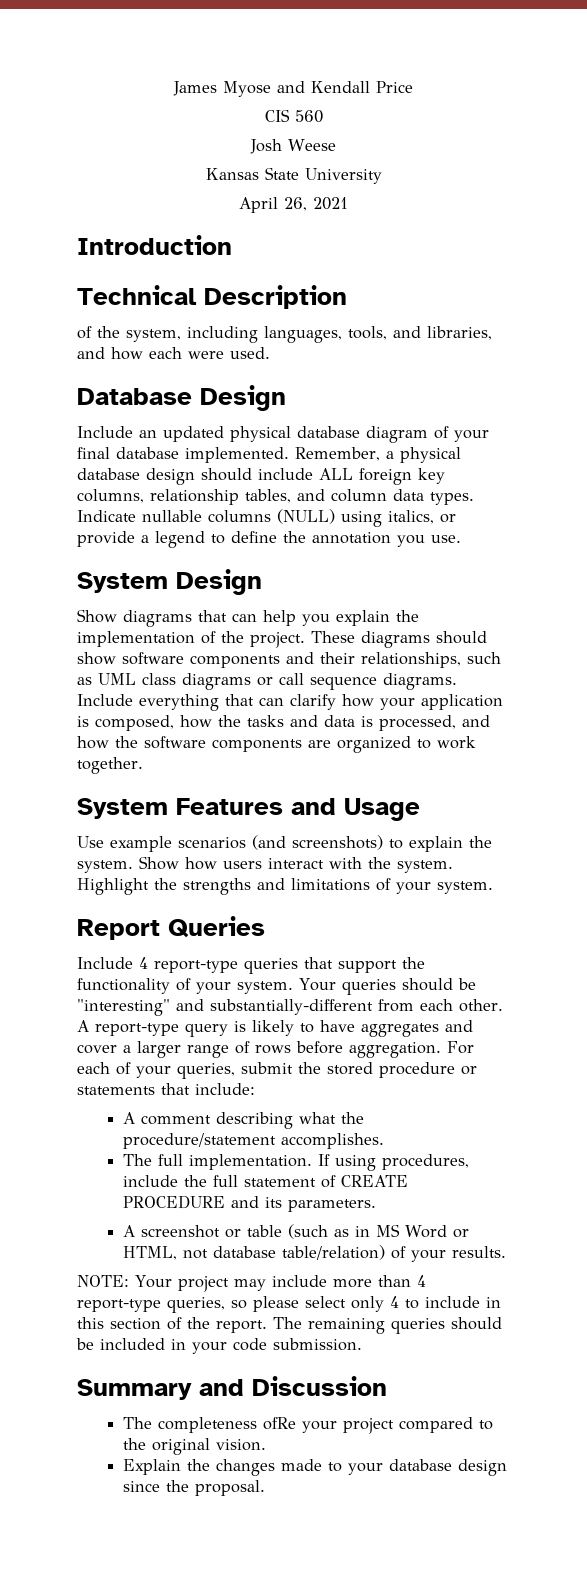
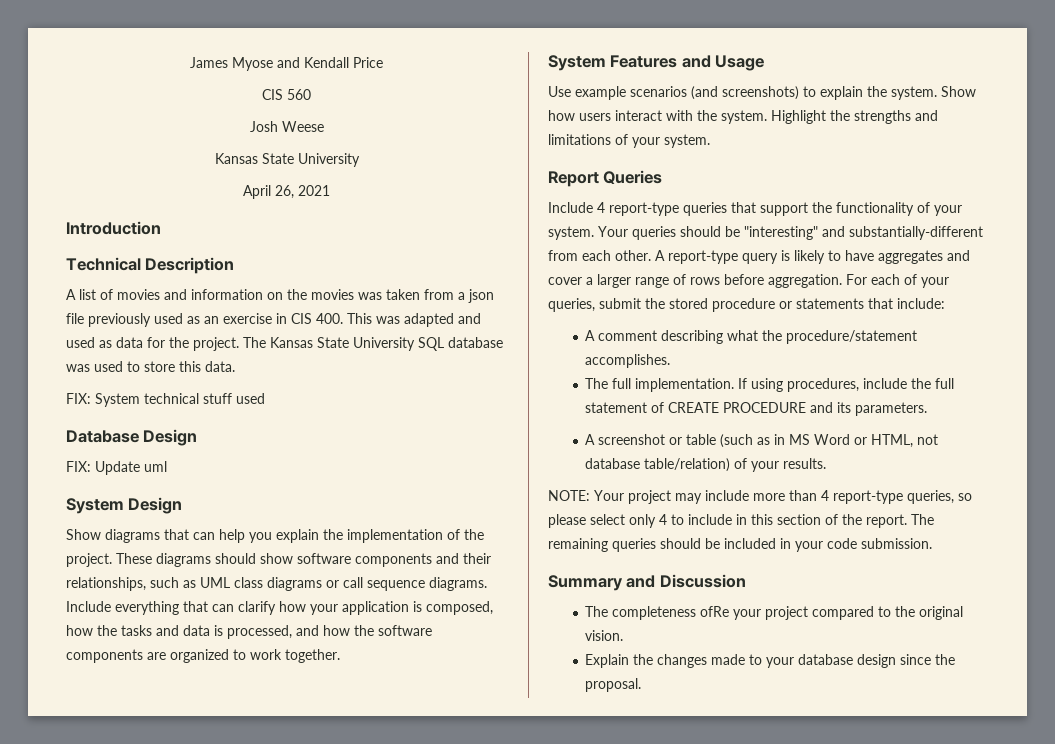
- of the system, including languages, tools, and libraries, and how each were used.
+ A list of movies and information on the movies was taken from a json file previously used as an exercise in CIS 400. This was adapted and used as data for the project. The Kansas State University SQL database was used to store this data.
+ FIX: System technical stuff used
  Database Design
- Include an updated physical database diagram of your final database implemented. Remember, a physical database design should include ALL foreign key columns, relationship tables, and column data types. Indicate nullable columns (NULL) using italics, or provide a legend to define the annotation you use.
+ FIX: Update uml

